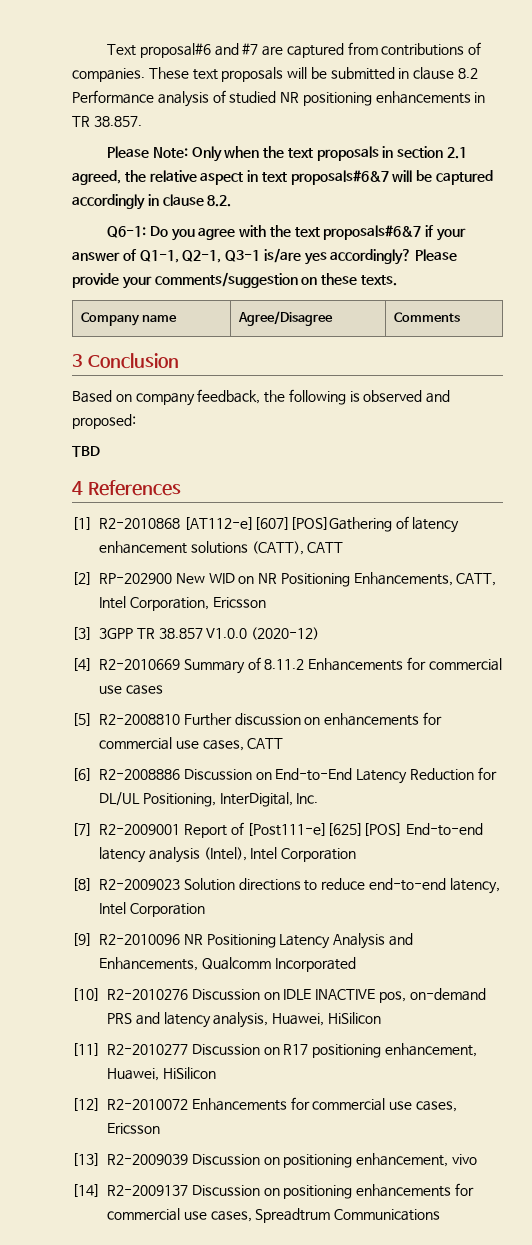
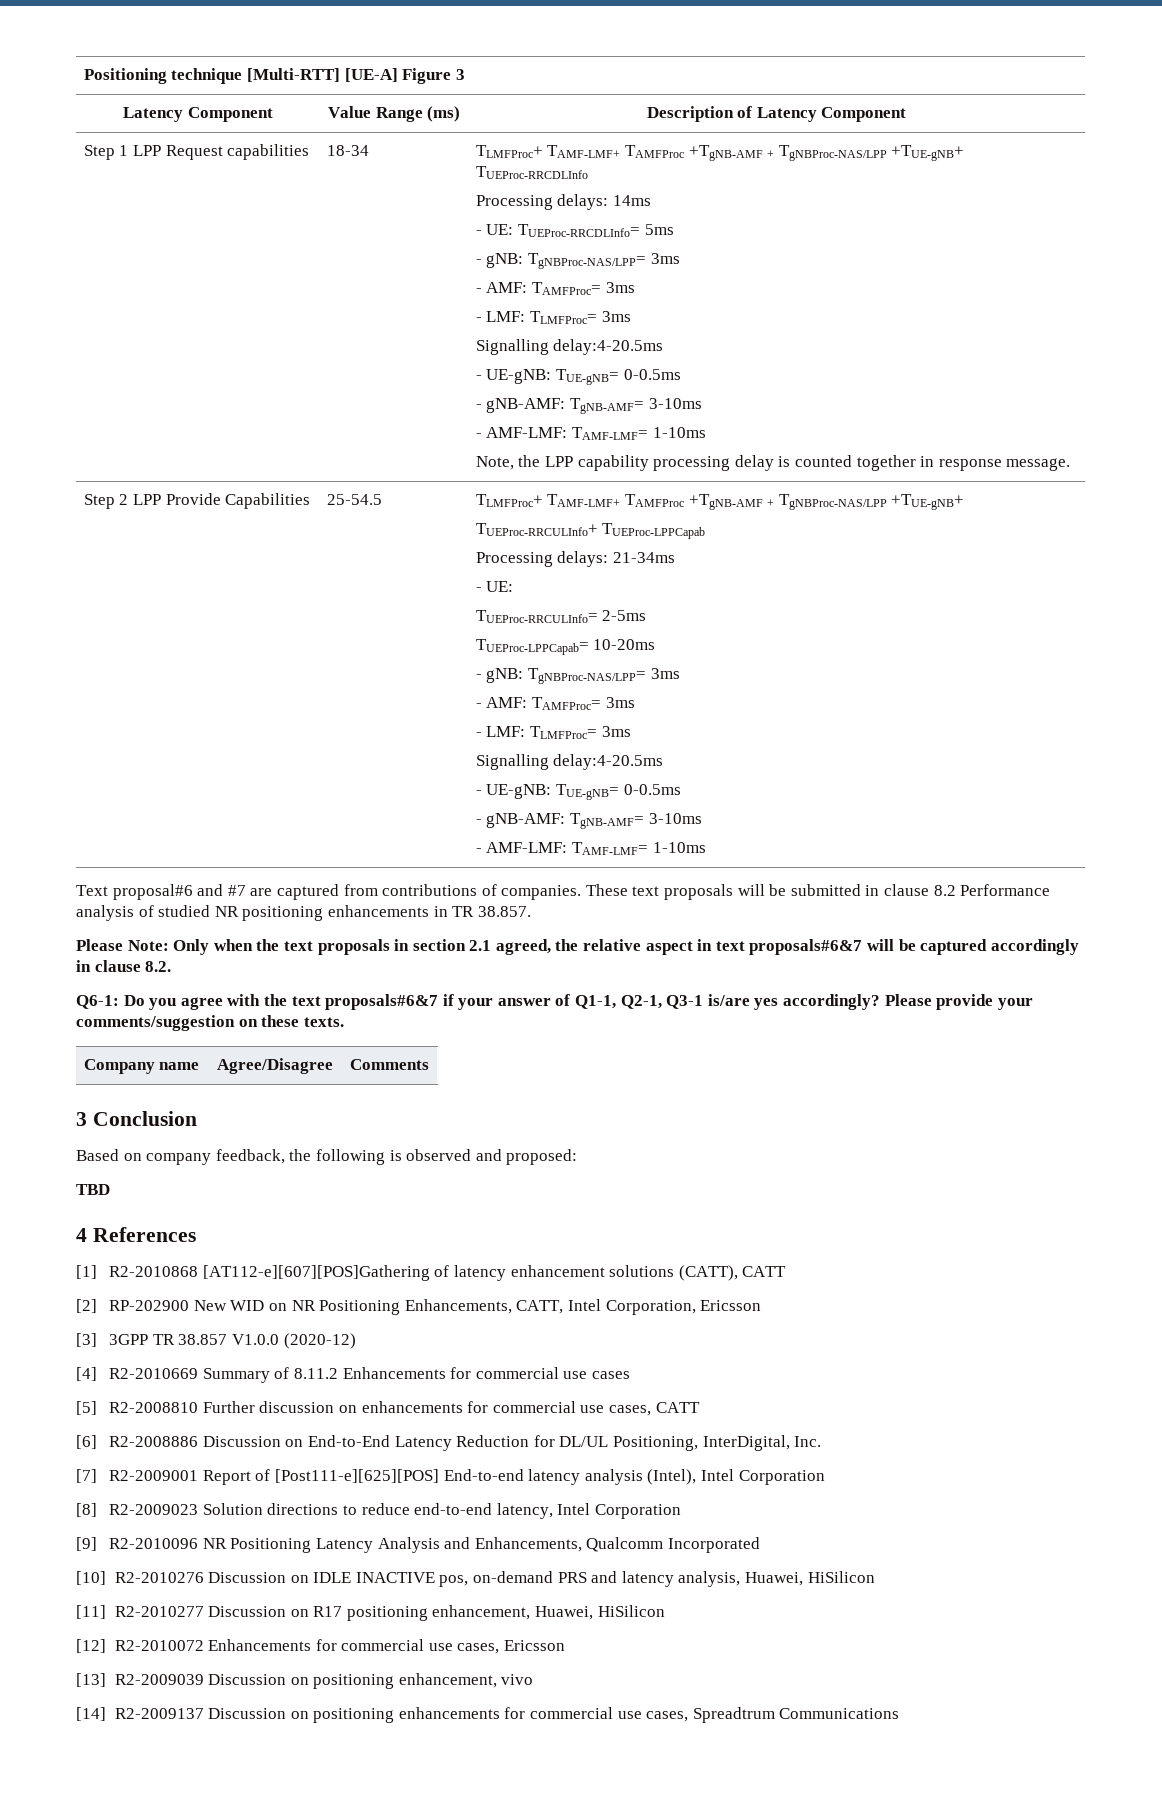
+ Positioning technique [Multi-RTT] [UE-A] Figure 3
+ Latency Component | Value Range (ms) | Description of Latency Component
+ Step 1 LPP Request capabilities | 18-34 | TLMFProc+ TAMF-LMF+ TAMFProc +TgNB-AMF + TgNBProc-NAS/LPP +TUE-gNB+ TUEProc-RRCDLInfo
+ Processing delays: 14ms
+ - UE: TUEProc-RRCDLInfo= 5ms
+ - gNB: TgNBProc-NAS/LPP= 3ms
+ - AMF: TAMFProc= 3ms
+ - LMF: TLMFProc= 3ms
+ Signalling delay:4-20.5ms
+ - UE-gNB: TUE-gNB= 0-0.5ms
+ - gNB-AMF: TgNB-AMF= 3-10ms
+ - AMF-LMF: TAMF-LMF= 1-10ms
+ Note, the LPP capability processing delay is counted together in response message.
+ Step 2 LPP Provide Capabilities | 25-54.5 | TLMFProc+ TAMF-LMF+ TAMFProc +TgNB-AMF + TgNBProc-NAS/LPP +TUE-gNB+
+ TUEProc-RRCULInfo+ TUEProc-LPPCapab
+ Processing delays: 21-34ms
+ - UE:
+ TUEProc-RRCULInfo= 2-5ms
+ TUEProc-LPPCapab= 10-20ms
+ - gNB: TgNBProc-NAS/LPP= 3ms
+ - AMF: TAMFProc= 3ms
+ - LMF: TLMFProc= 3ms
+ Signalling delay:4-20.5ms
+ - UE-gNB: TUE-gNB= 0-0.5ms
+ - gNB-AMF: TgNB-AMF= 3-10ms
+ - AMF-LMF: TAMF-LMF= 1-10ms

